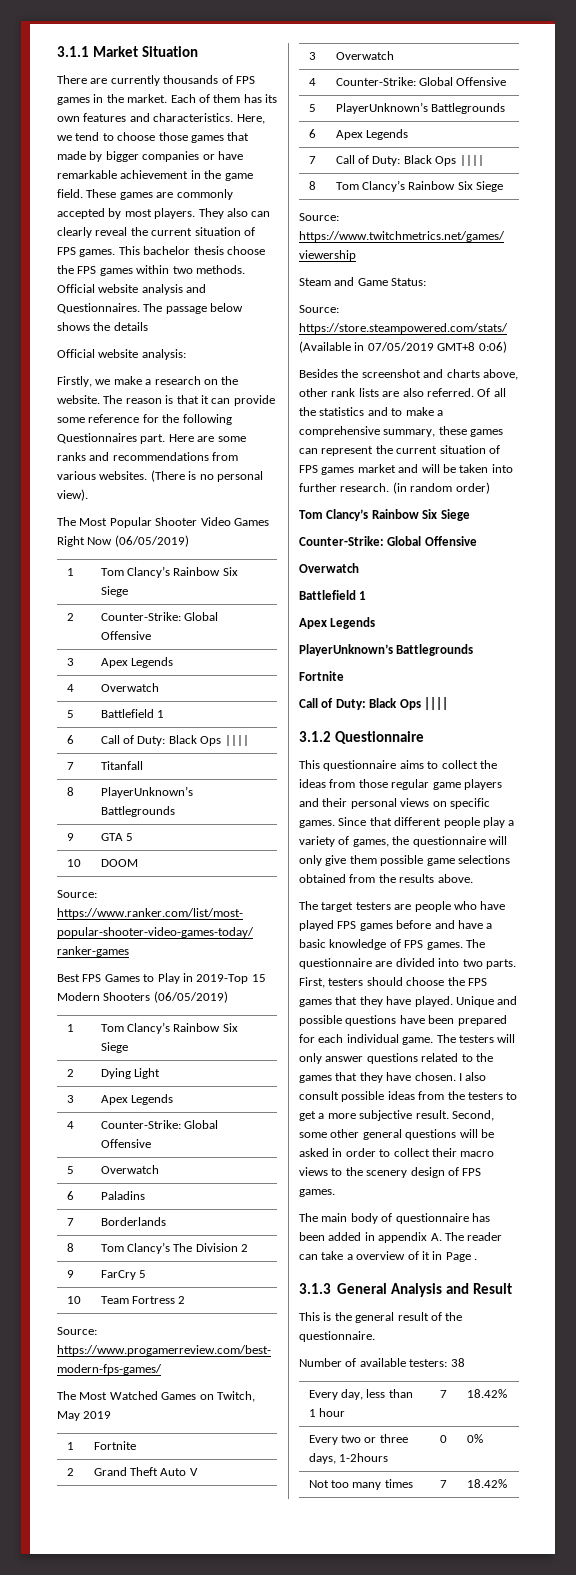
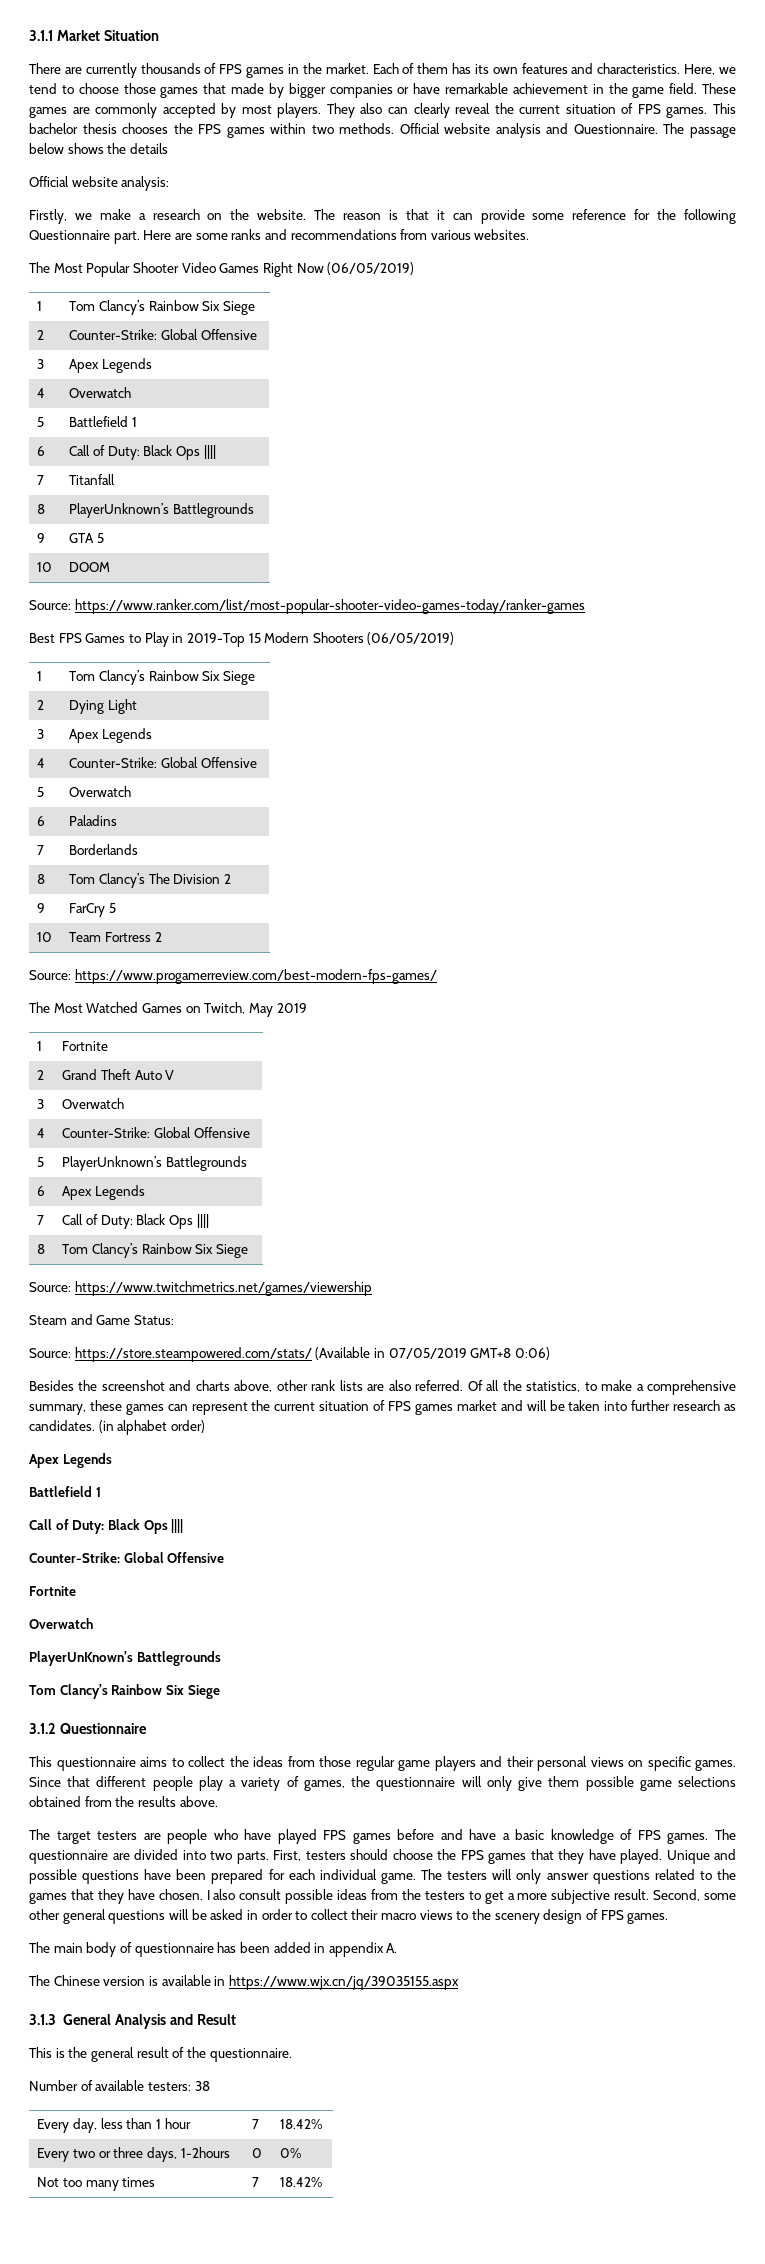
- This bachelor thesis choose the FPS games within two methods.
+ This bachelor thesis chooses the FPS games within two methods.
- Official website analysis and Questionnaires.
+ Official website analysis and Questionnaire.
- The reason is that it can provide some reference for the following Questionnaires part.
+ The reason is that it can provide some reference for the following Questionnaire part.
- (There is no personal view).
- Of all the statistics and to make a comprehensive summary, these games can represent the current situation of FPS games market and will be taken into further research. (in random order)
+ Of all the statistics, to make a comprehensive summary, these games can represent the current situation of FPS games market and will be taken into further research as candidates. (in alphabet order)
+ Apex Legends
+ Battlefield 1
+ Call of Duty: Black Ops ||||
+ Counter-Strike: Global Offensive
+ Fortnite
+ Overwatch
+ PlayerUnKnown’s Battlegrounds
  Tom Clancy’s Rainbow Six Siege
- Counter-Strike: Global Offensive
- Overwatch
- Battlefield 1
- Apex Legends
- PlayerUnknown’s Battlegrounds
- Fortnite
- Call of Duty: Black Ops ||||
- The main body of questionnaire has been added in appendix A. The reader can take a overview of it in Page .
+ The main body of questionnaire has been added in appendix A.
+ The Chinese version is available in https://www.wjx.cn/jq/39035155.aspx

